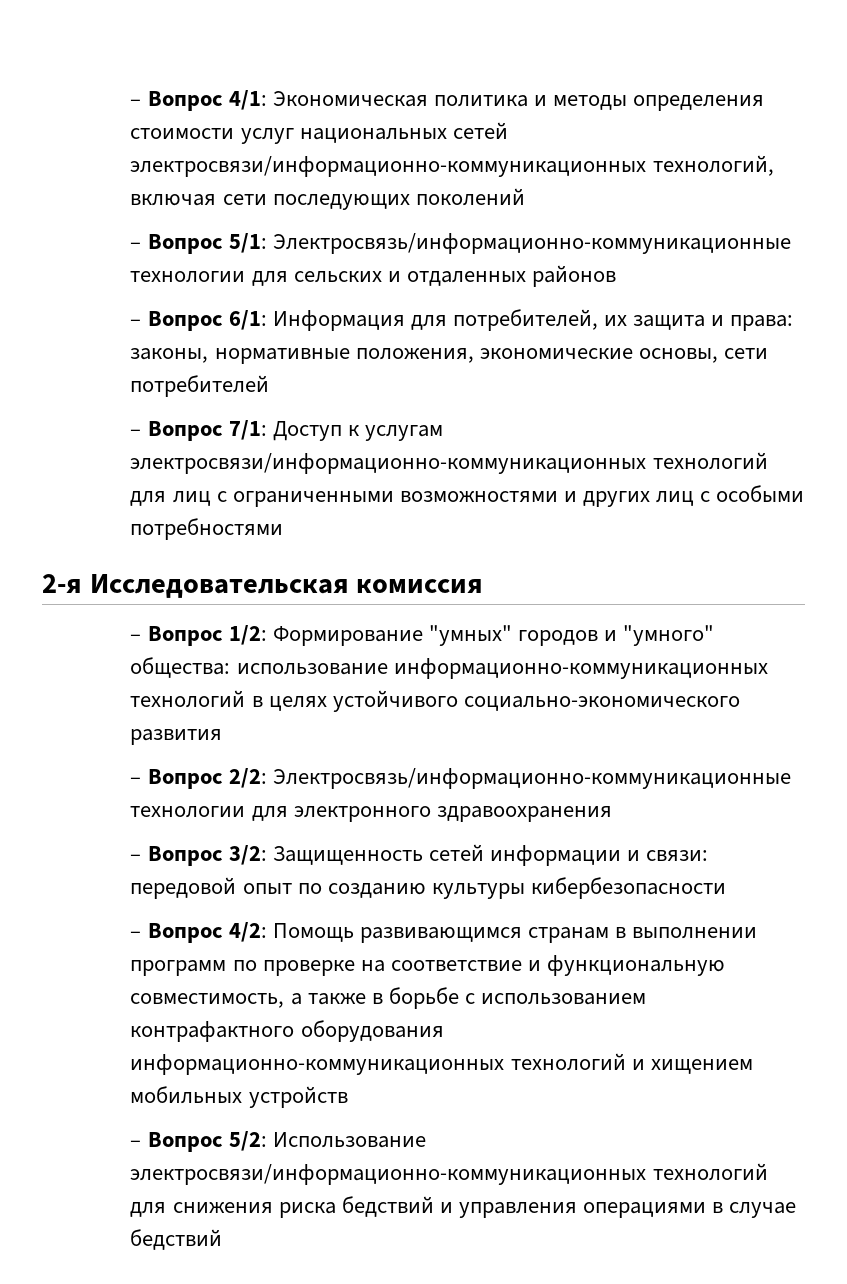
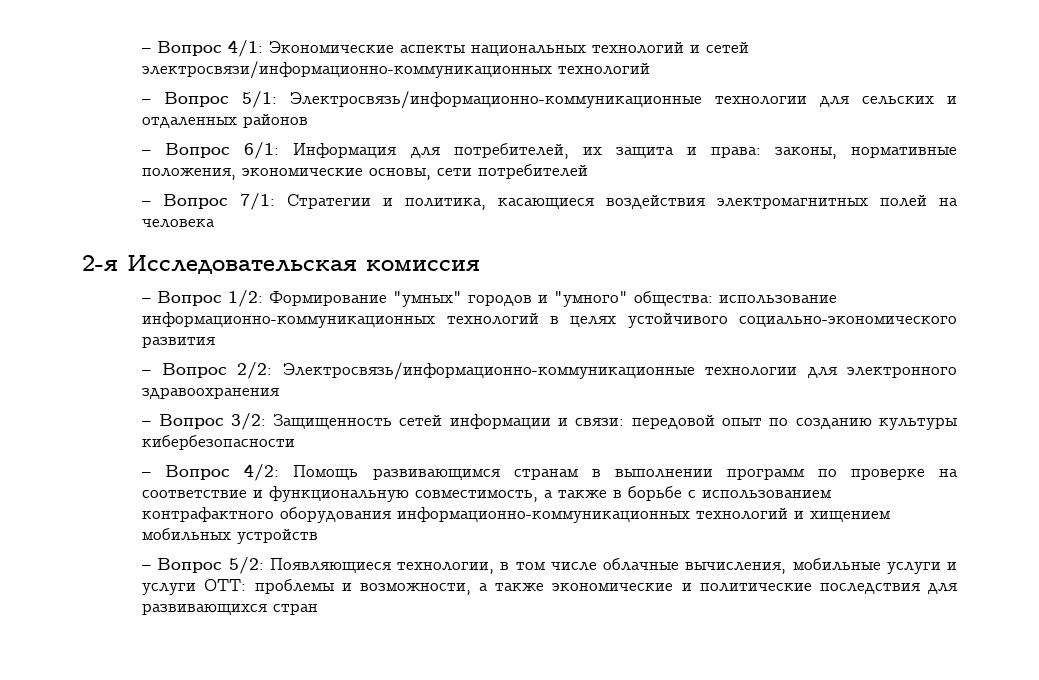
- – Вопрос 4/1: Экономическая политика и методы определения стоимости услуг национальных сетей электросвязи/информационно-коммуникационных технологий, включая сети последующих поколений
+ – Вопрос 4/1: Экономические аспекты национальных технологий и сетей электросвязи/информационно-коммуникационных технологий
- – Вопрос 7/1: Доступ к услугам электросвязи/информационно-коммуникационных технологий для лиц с ограниченными возможностями и других лиц с особыми потребностями
+ – Вопрос 7/1: Стратегии и политика, касающиеся воздействия электромагнитных полей на человека
- – Вопрос 5/2: Использование электросвязи/информационно-коммуникационных технологий для снижения риска бедствий и управления операциями в случае бедствий
+ – Вопрос 5/2: Появляющиеся технологии, в том числе облачные вычисления, мобильные услуги и услуги OTT: проблемы и возможности, а также экономические и политические последствия для развивающихся стран

